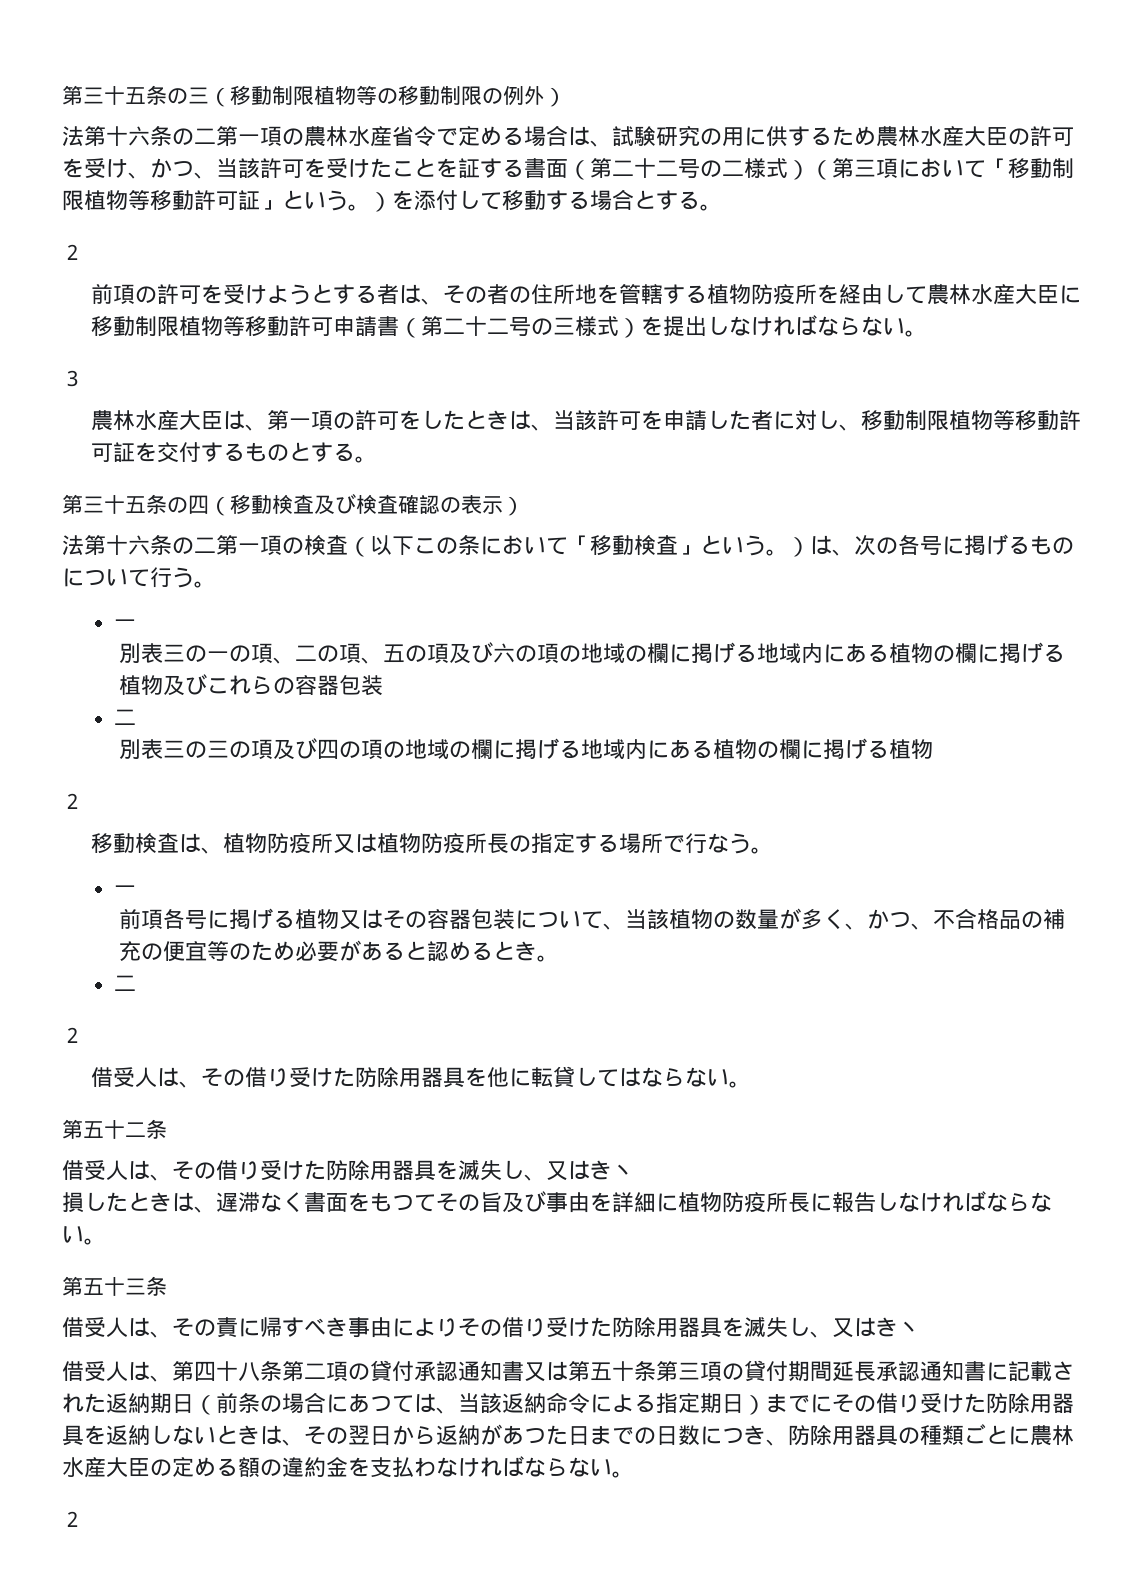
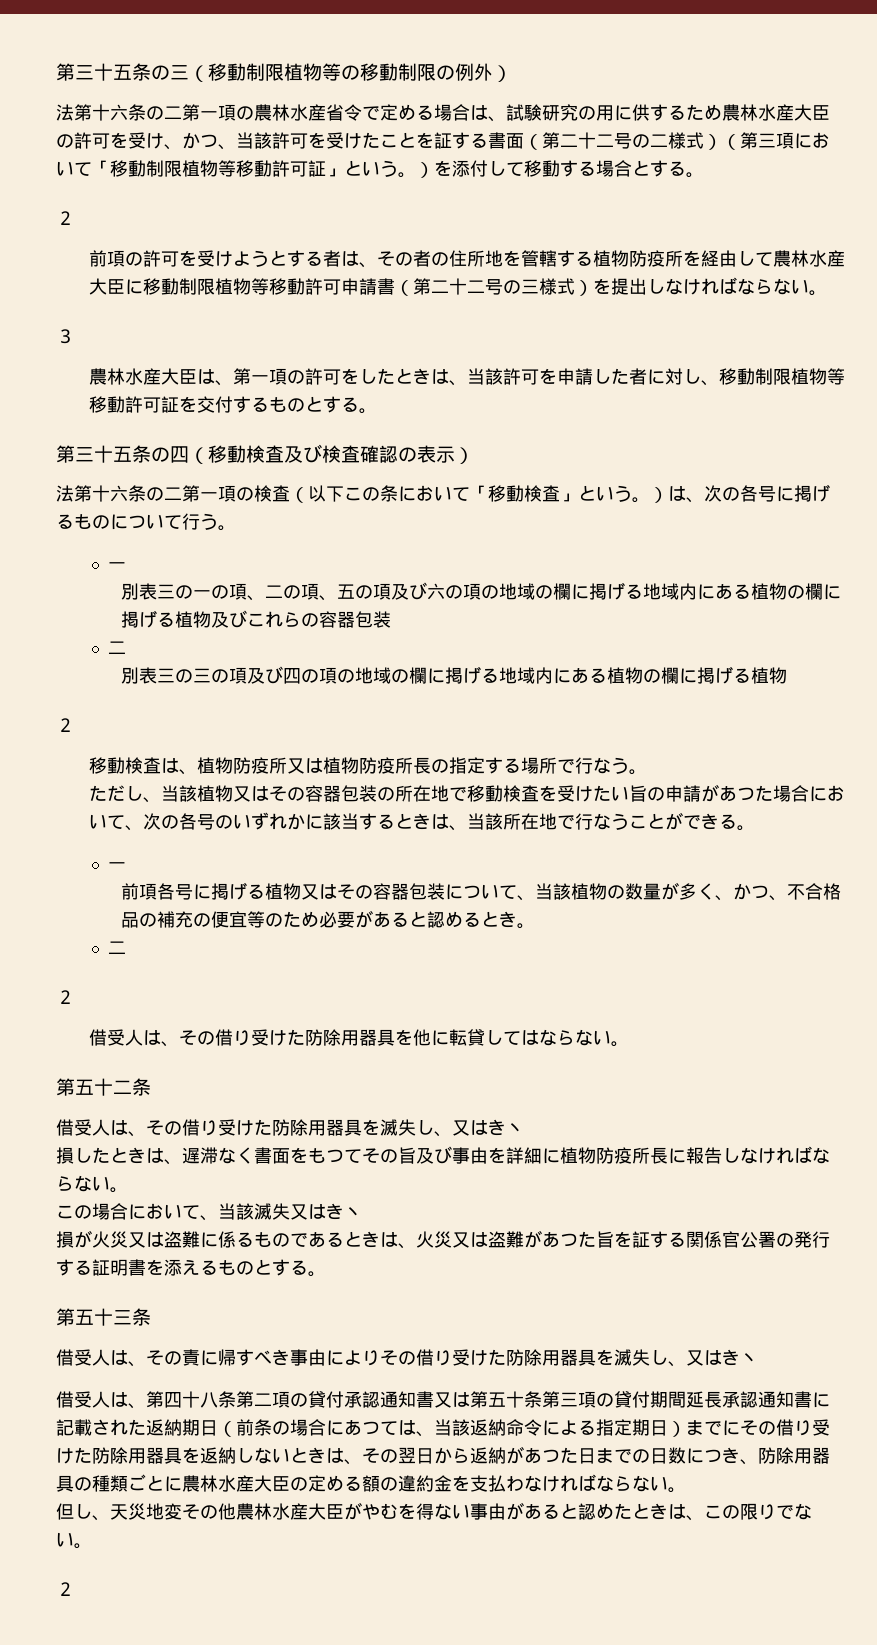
+ ただし、当該植物又はその容器包装の所在地で移動検査を受けたい旨の申請があつた場合において、次の各号のいずれかに該当するときは、当該所在地で行なうことができる。
+ この場合において、当該滅失又はきヽ
+ 損が火災又は盗難に係るものであるときは、火災又は盗難があつた旨を証する関係官公署の発行する証明書を添えるものとする。
+ 但し、天災地変その他農林水産大臣がやむを得ない事由があると認めたときは、この限りでない。

